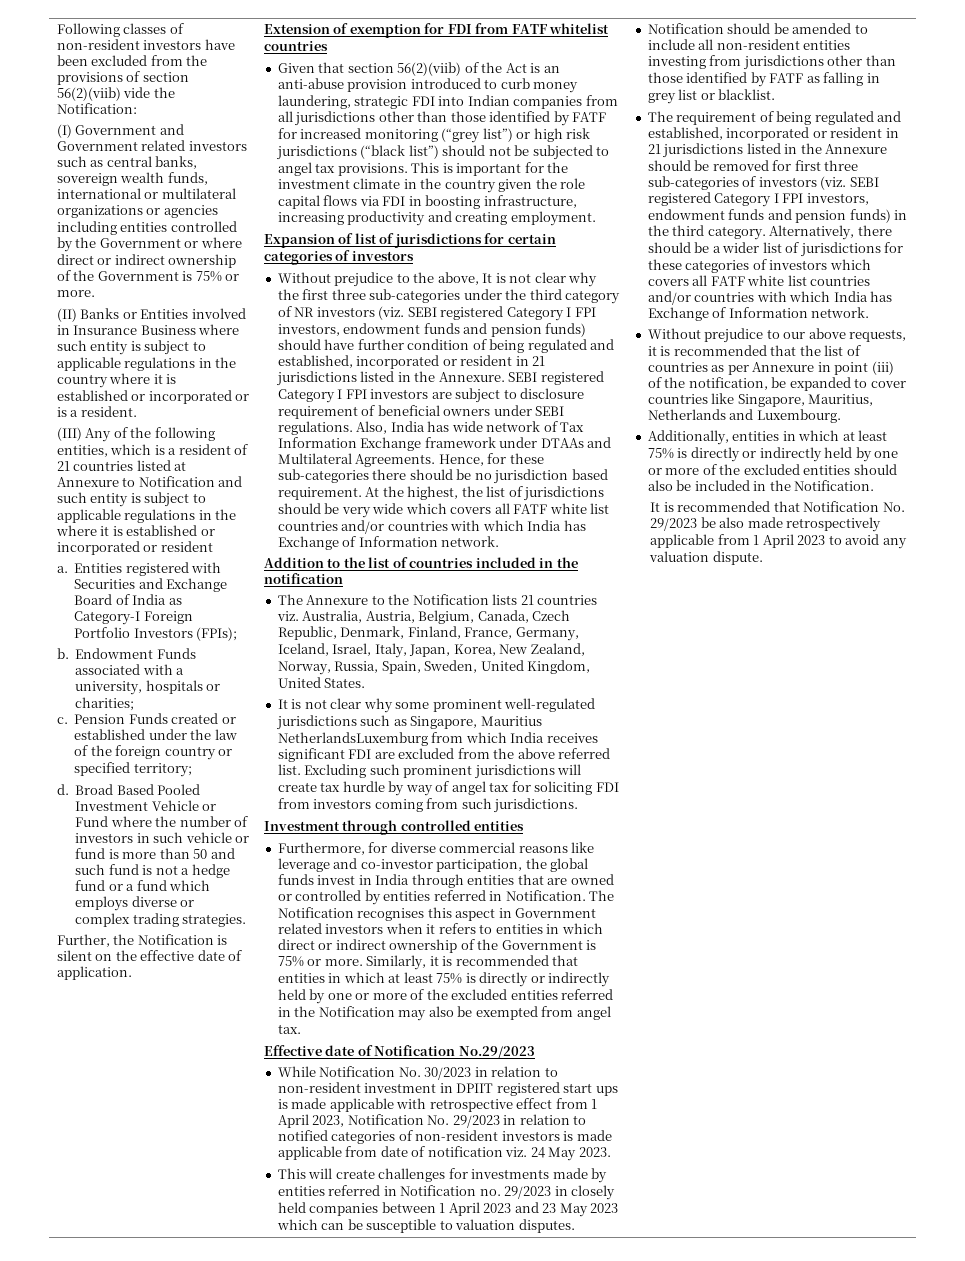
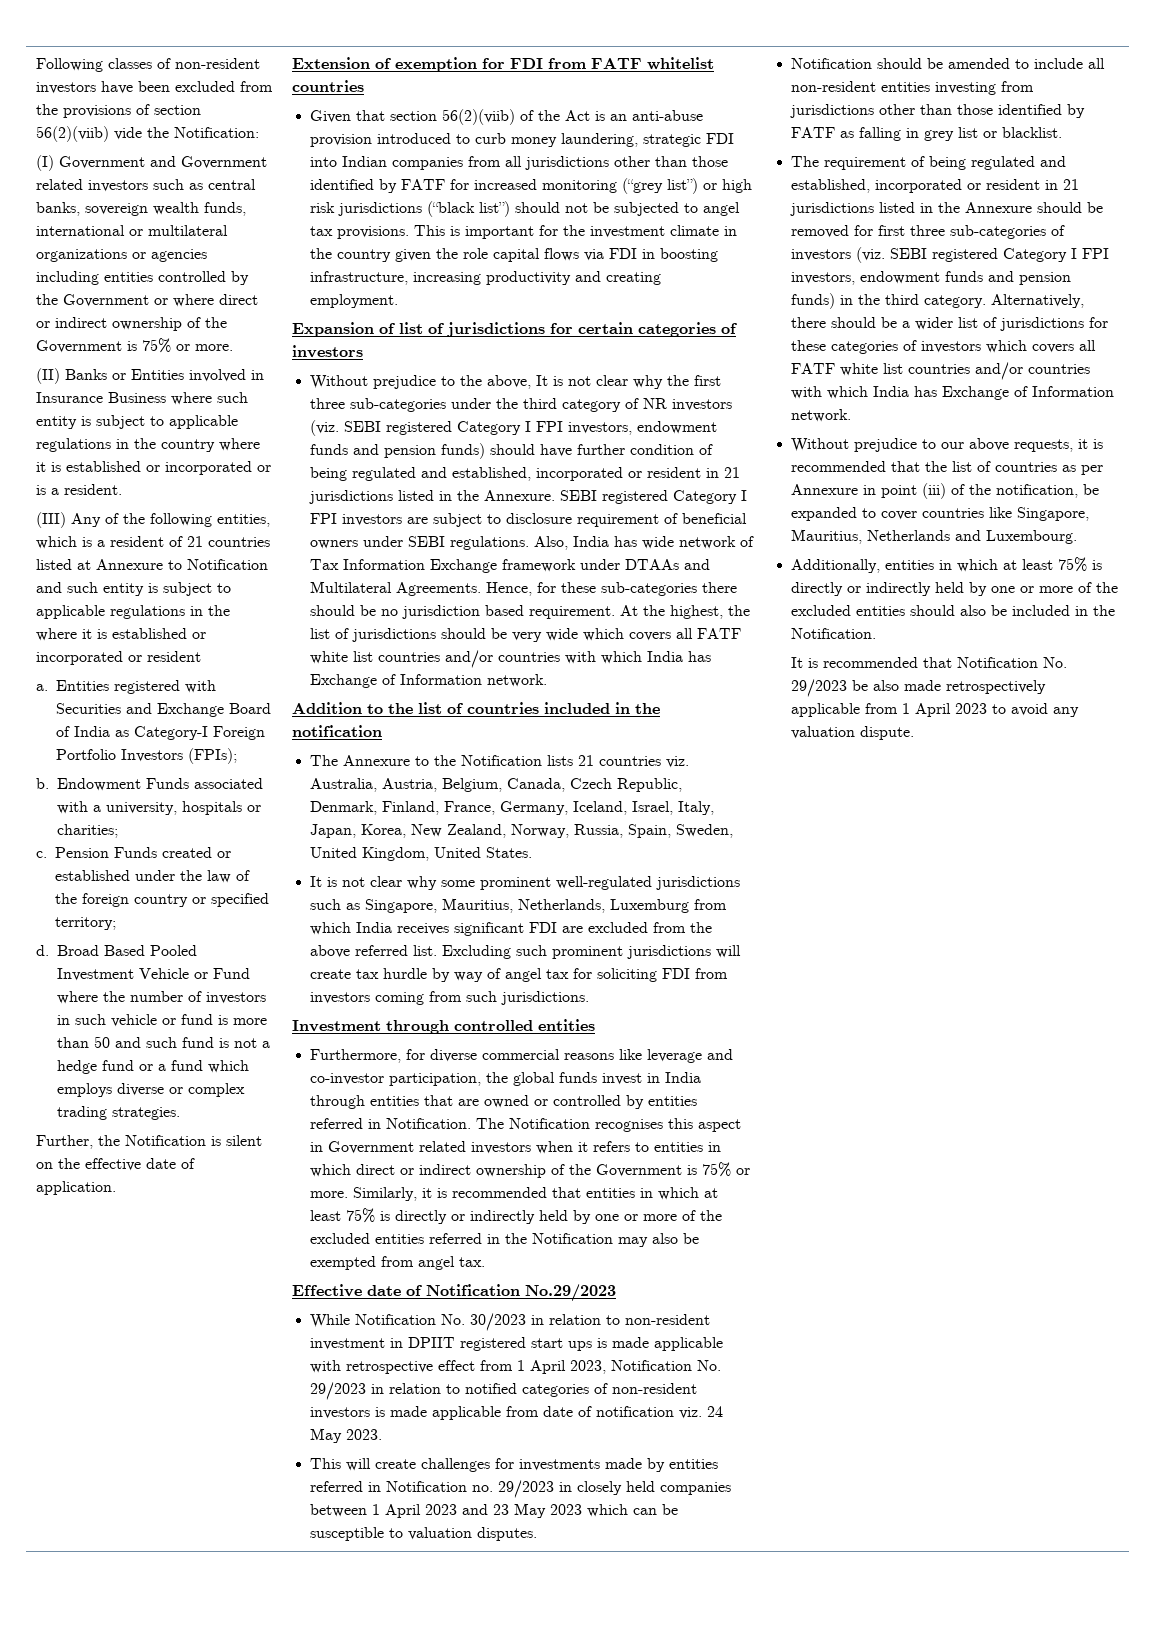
- It is not clear why some prominent well-regulated jurisdictions such as Singapore, Mauritius NetherlandsLuxemburg from which India receives significant FDI are excluded from the above referred list.
+ It is not clear why some prominent well-regulated jurisdictions such as Singapore, Mauritius, Netherlands, Luxemburg from which India receives significant FDI are excluded from the above referred list.

